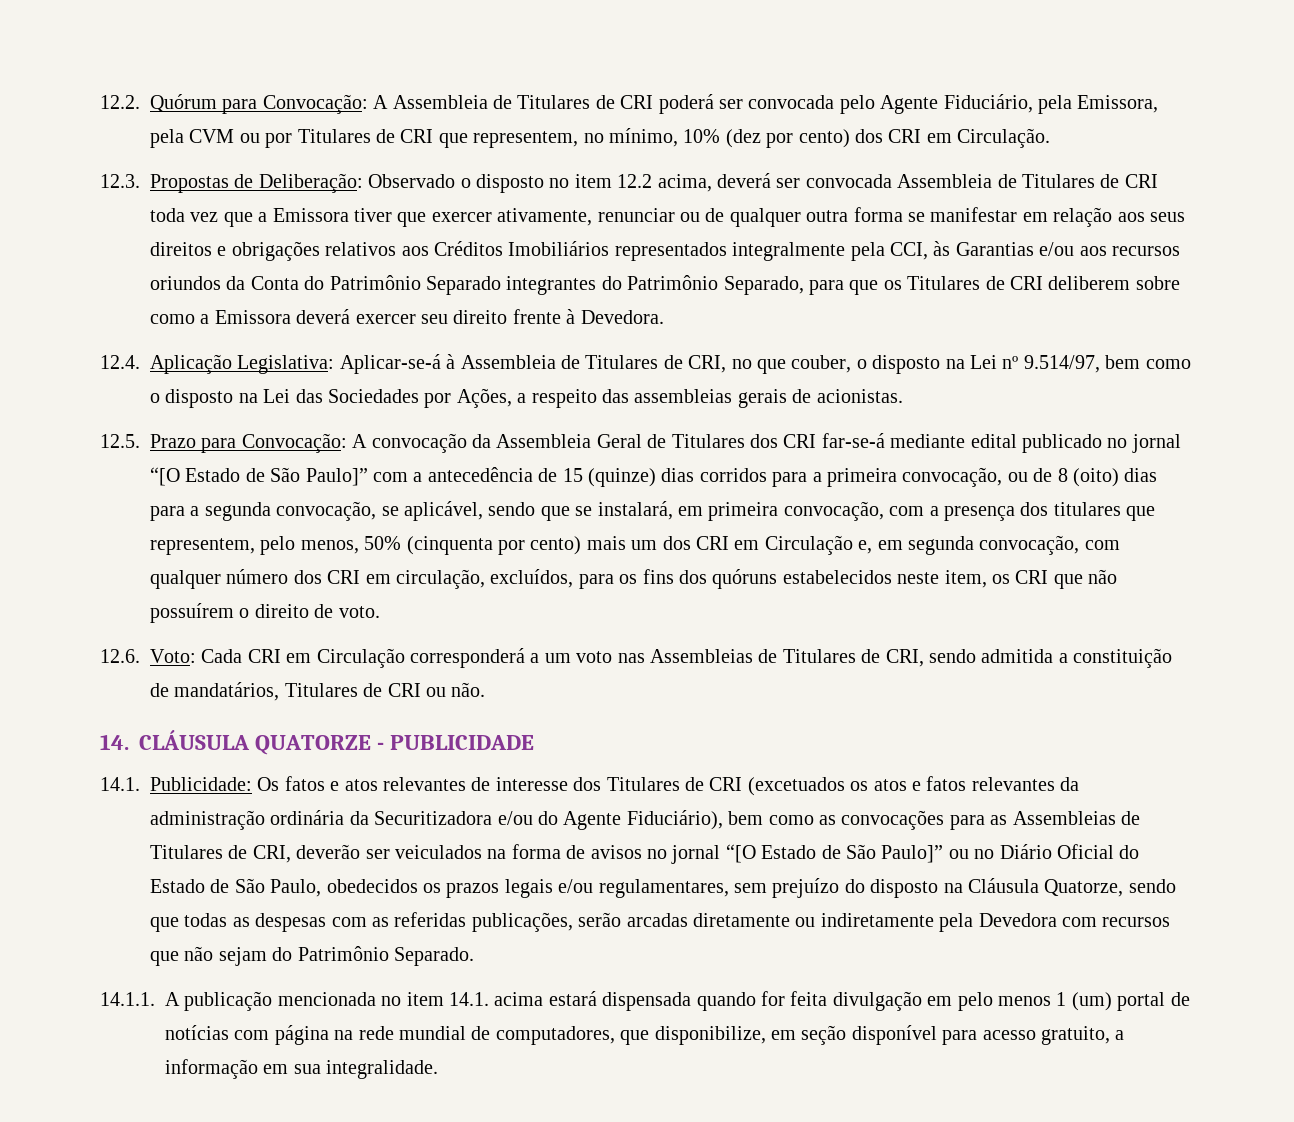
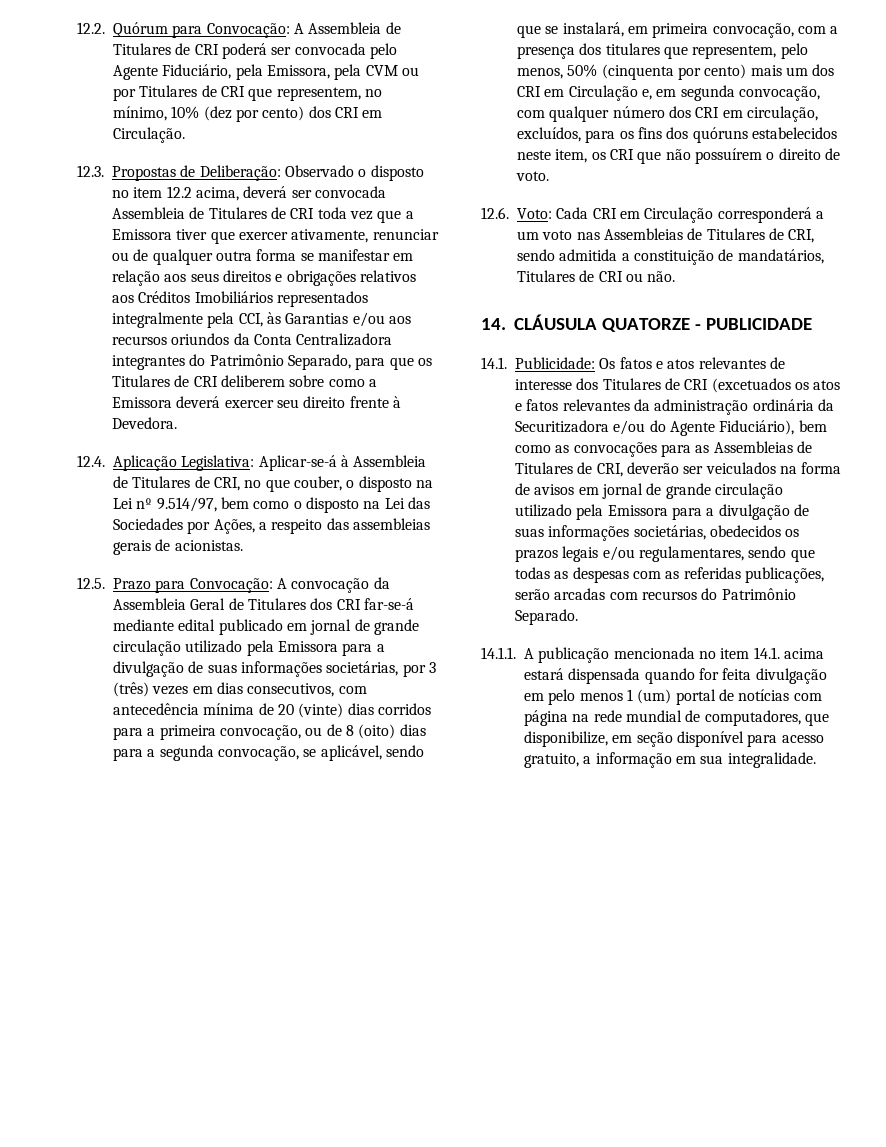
- Observado o disposto no item 12.2 acima, deverá ser convocada Assembleia de Titulares de CRI toda vez que a Emissora tiver que exercer ativamente, renunciar ou de qualquer outra forma se manifestar em relação aos seus direitos e obrigações relativos aos Créditos Imobiliários representados integralmente pela CCI, às Garantias e/ou aos recursos oriundos da Conta do Patrimônio Separado integrantes do Patrimônio Separado, para que os Titulares de CRI deliberem sobre como a Emissora deverá exercer seu direito frente à Devedora.
+ Observado o disposto no item 12.2 acima, deverá ser convocada Assembleia de Titulares de CRI toda vez que a Emissora tiver que exercer ativamente, renunciar ou de qualquer outra forma se manifestar em relação aos seus direitos e obrigações relativos aos Créditos Imobiliários representados integralmente pela CCI, às Garantias e/ou aos recursos oriundos da Conta Centralizadora integrantes do Patrimônio Separado, para que os Titulares de CRI deliberem sobre como a Emissora deverá exercer seu direito frente à Devedora.
- A convocação da Assembleia Geral de Titulares dos CRI far-se-á mediante edital publicado no jornal “[O Estado de São Paulo]” com a antecedência de 15 (quinze) dias corridos para a primeira convocação, ou de 8 (oito) dias para a segunda convocação, se aplicável, sendo que se instalará, em primeira convocação, com a presença dos titulares que representem, pelo menos, 50% (cinquenta por cento) mais um dos CRI em Circulação e, em segunda convocação, com qualquer número dos CRI em circulação, excluídos, para os fins dos quóruns estabelecidos neste item, os CRI que não possuírem o direito de voto.
+ A convocação da Assembleia Geral de Titulares dos CRI far-se-á mediante edital publicado em jornal de grande circulação utilizado pela Emissora para a divulgação de suas informações societárias, por 3 (três) vezes em dias consecutivos, com antecedência mínima de 20 (vinte) dias corridos para a primeira convocação, ou de 8 (oito) dias para a segunda convocação, se aplicável, sendo que se instalará, em primeira convocação, com a presença dos titulares que representem, pelo menos, 50% (cinquenta por cento) mais um dos CRI em Circulação e, em segunda convocação, com qualquer número dos CRI em circulação, excluídos, para os fins dos quóruns estabelecidos neste item, os CRI que não possuírem o direito de voto.
- Os fatos e atos relevantes de interesse dos Titulares de CRI (excetuados os atos e fatos relevantes da administração ordinária da Securitizadora e/ou do Agente Fiduciário), bem como as convocações para as Assembleias de Titulares de CRI, deverão ser veiculados na forma de avisos no jornal “[O Estado de São Paulo]” ou no Diário Oficial do Estado de São Paulo, obedecidos os prazos legais e/ou regulamentares, sem prejuízo do disposto na Cláusula Quatorze, sendo que todas as despesas com as referidas publicações, serão arcadas diretamente ou indiretamente pela Devedora com recursos que não sejam do Patrimônio Separado.
+ Os fatos e atos relevantes de interesse dos Titulares de CRI (excetuados os atos e fatos relevantes da administração ordinária da Securitizadora e/ou do Agente Fiduciário), bem como as convocações para as Assembleias de Titulares de CRI, deverão ser veiculados na forma de avisos em jornal de grande circulação utilizado pela Emissora para a divulgação de suas informações societárias, obedecidos os prazos legais e/ou regulamentares, sendo que todas as despesas com as referidas publicações, serão arcadas com recursos do Patrimônio Separado.

